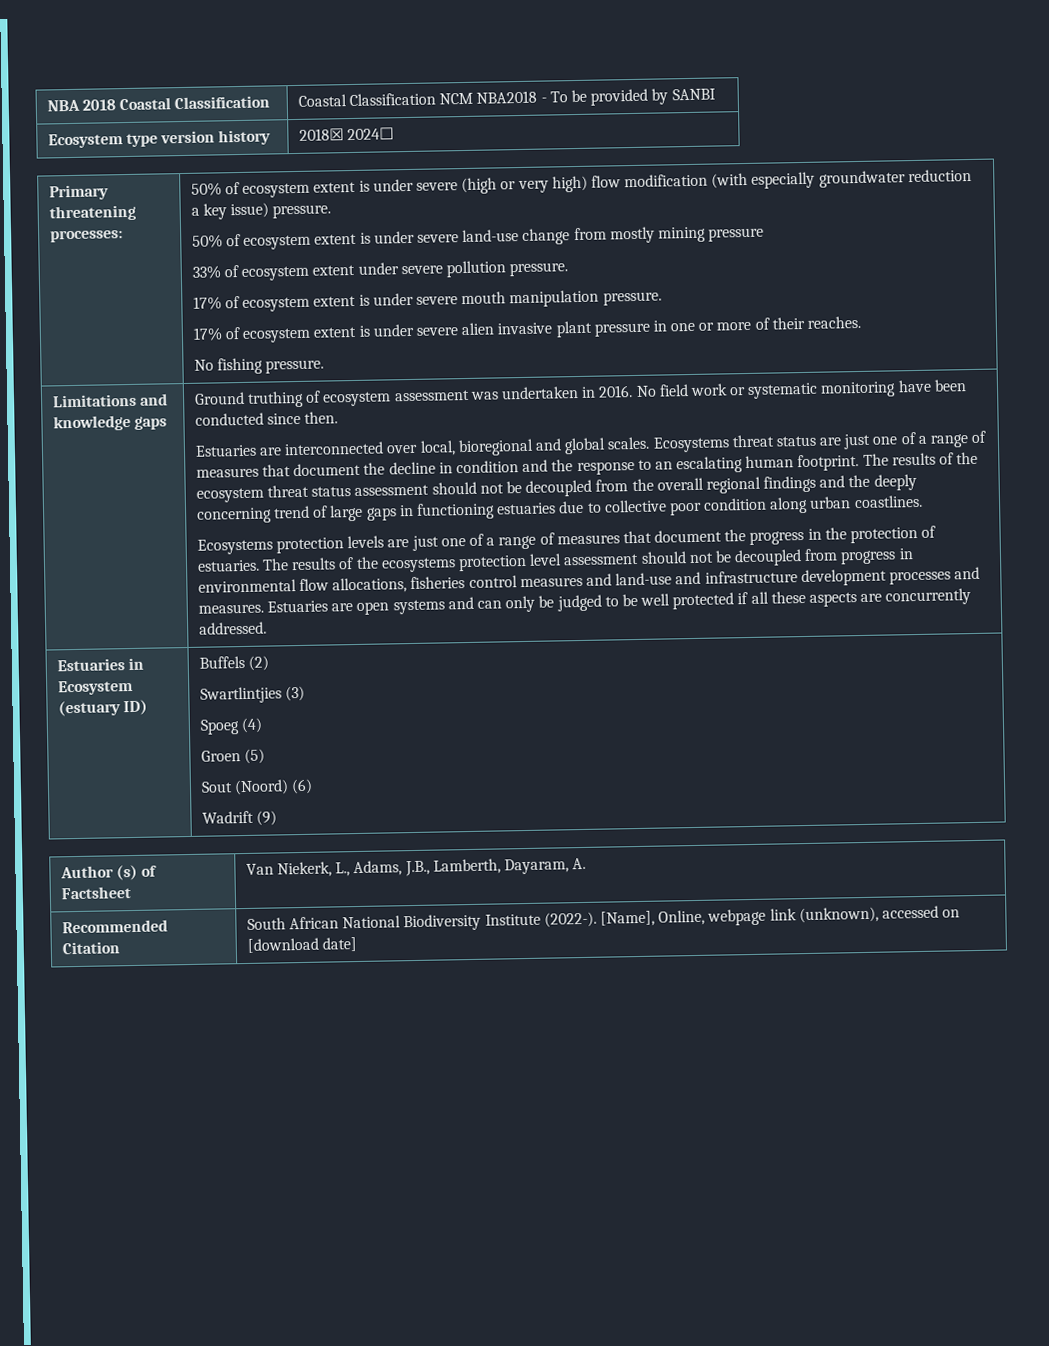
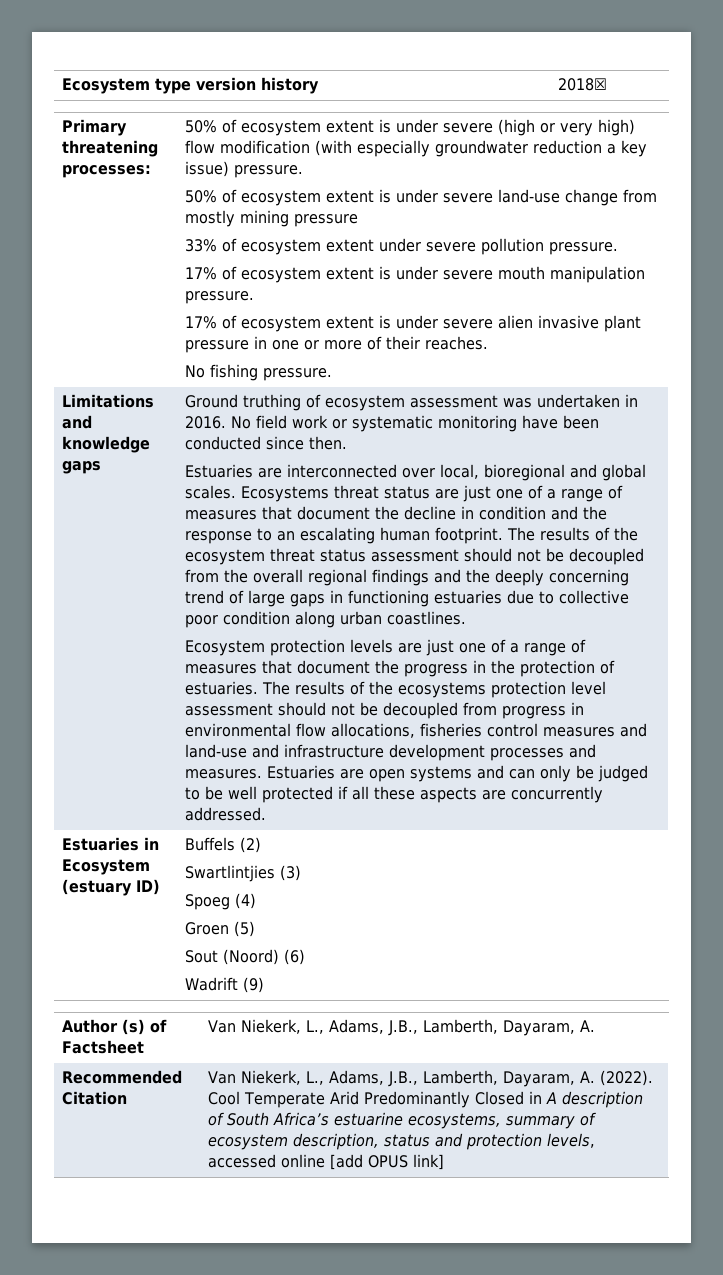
- NBA 2018 Coastal Classification | Coastal Classification NCM NBA2018 - To be provided by SANBI
- Ecosystem type version history | 2018☒ 2024☐
+ Ecosystem type version history | 2018☒
- Ecosystems protection levels are just one of a range of measures that document the progress in the protection of estuaries.
+ Ecosystem protection levels are just one of a range of measures that document the progress in the protection of estuaries.
- Recommended Citation | South African National Biodiversity Institute (2022-). [Name], Online, webpage link (unknown), accessed on [download date]
+ Recommended Citation | Van Niekerk, L., Adams, J.B., Lamberth, Dayaram, A. (2022). Cool Temperate Arid Predominantly Closed in A description of South Africa’s estuarine ecosystems, summary of ecosystem description, status and protection levels, accessed online [add OPUS link]

